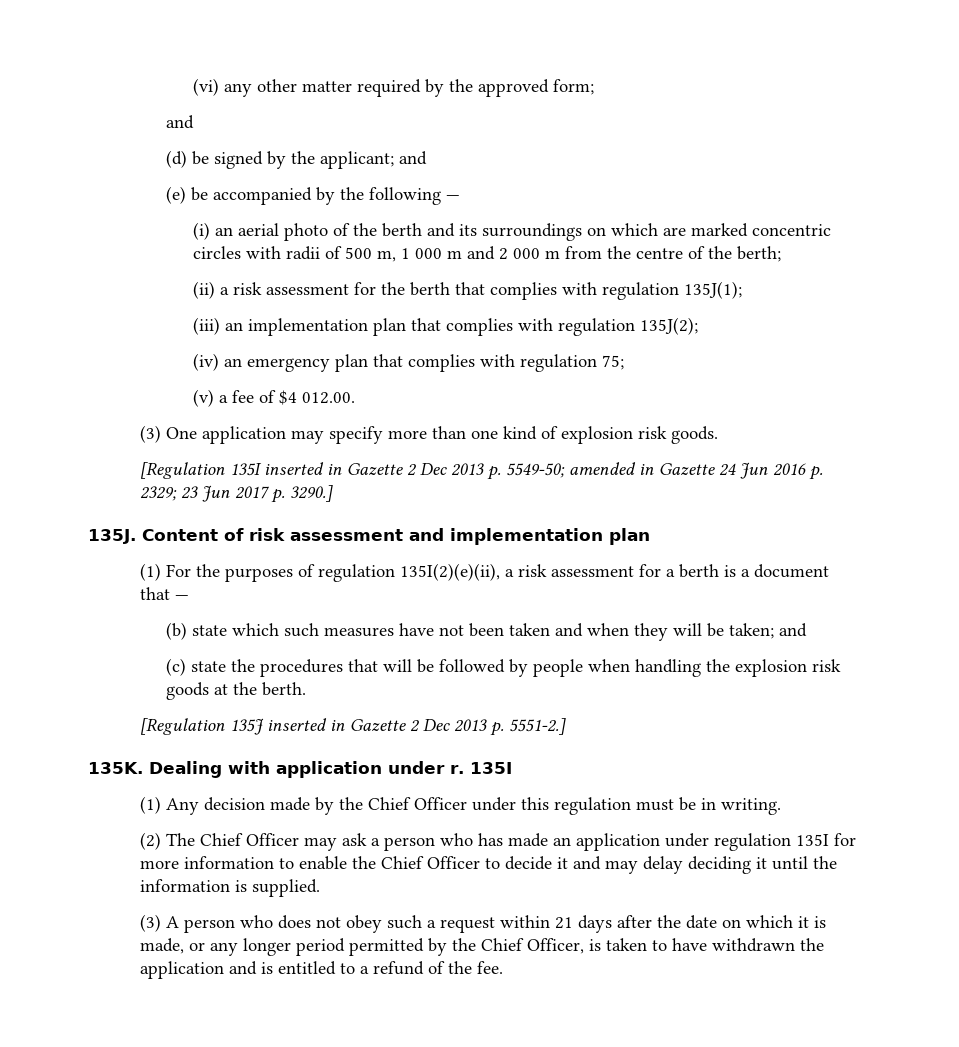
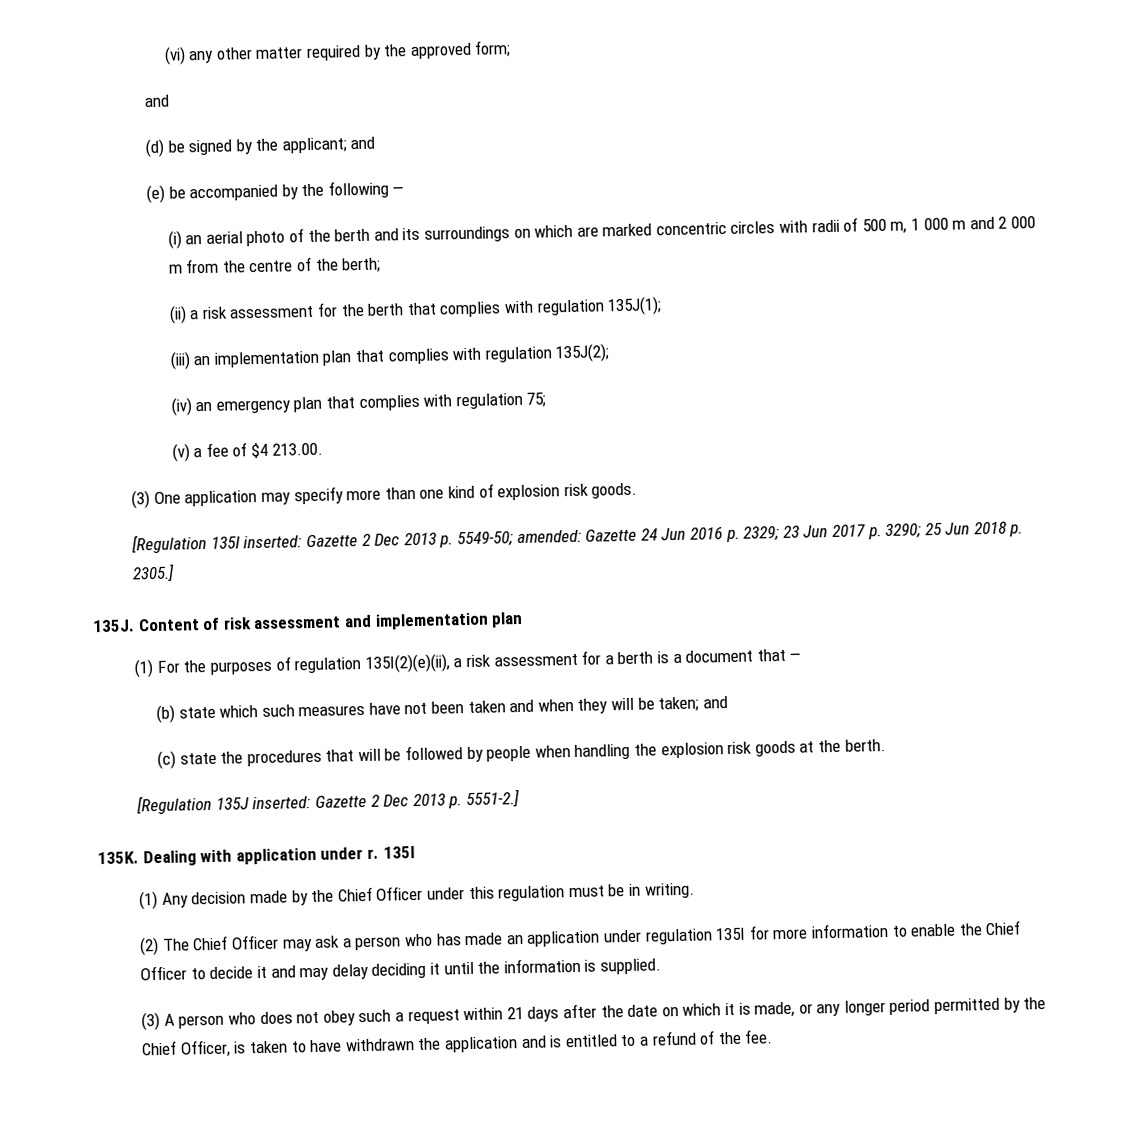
- (v) a fee of $4 012.00.
+ (v) a fee of $4 213.00.
- [Regulation 135I inserted in Gazette 2 Dec 2013 p. 5549-50; amended in Gazette 24 Jun 2016 p. 2329; 23 Jun 2017 p. 3290.]
+ [Regulation 135I inserted: Gazette 2 Dec 2013 p. 5549-50; amended: Gazette 24 Jun 2016 p. 2329; 23 Jun 2017 p. 3290; 25 Jun 2018 p. 2305.]
- [Regulation 135J inserted in Gazette 2 Dec 2013 p. 5551-2.]
+ [Regulation 135J inserted: Gazette 2 Dec 2013 p. 5551-2.]

